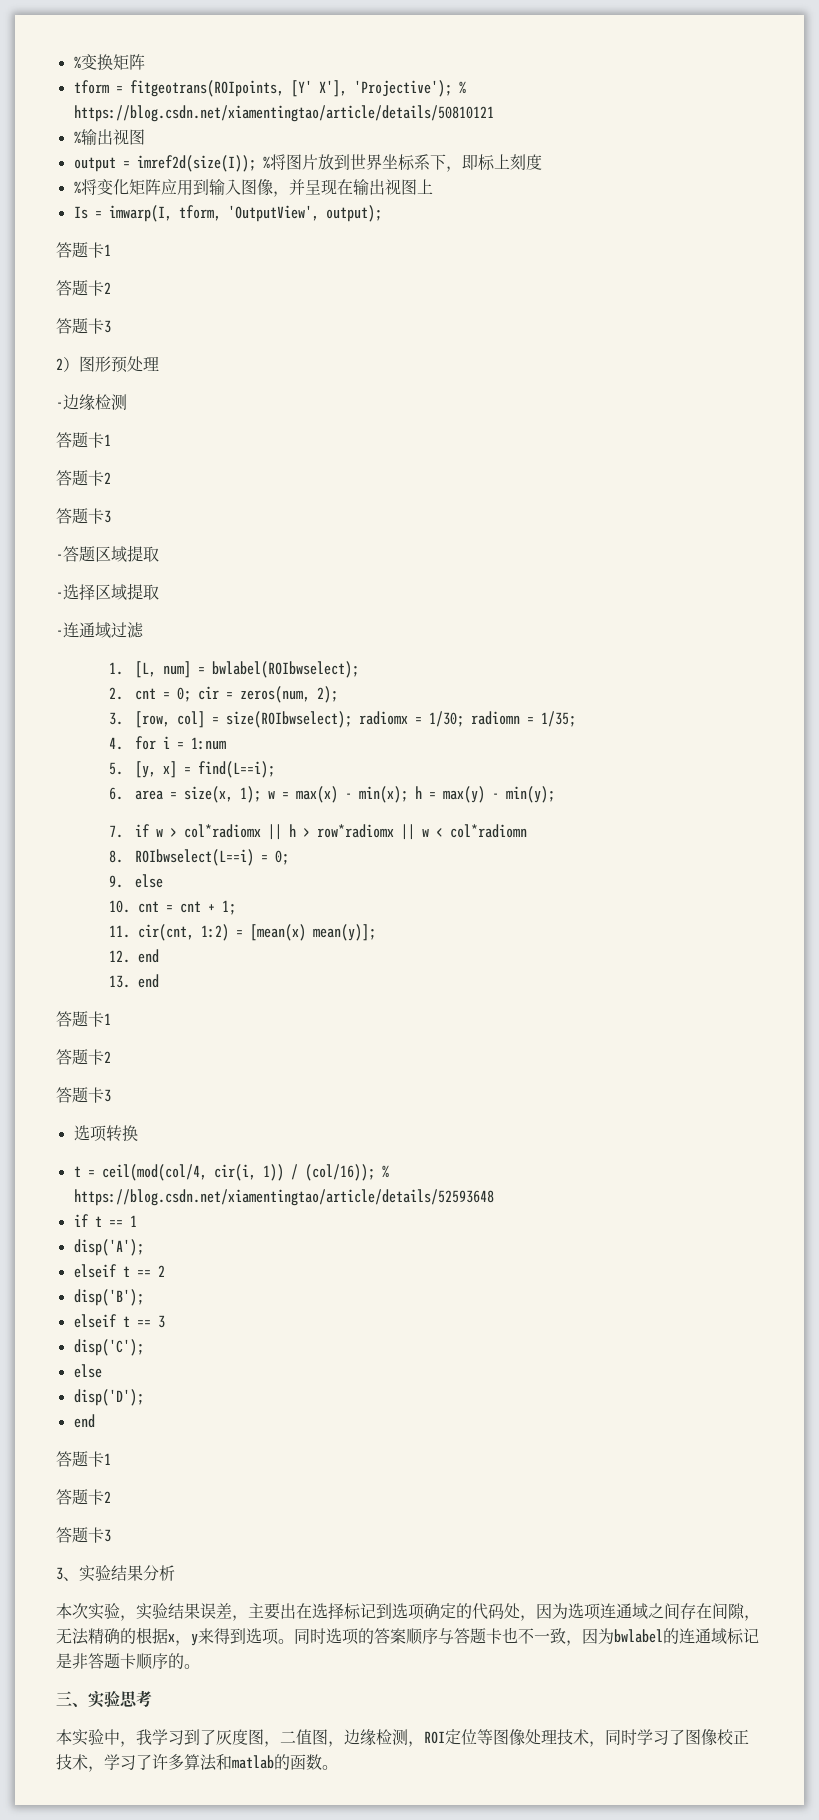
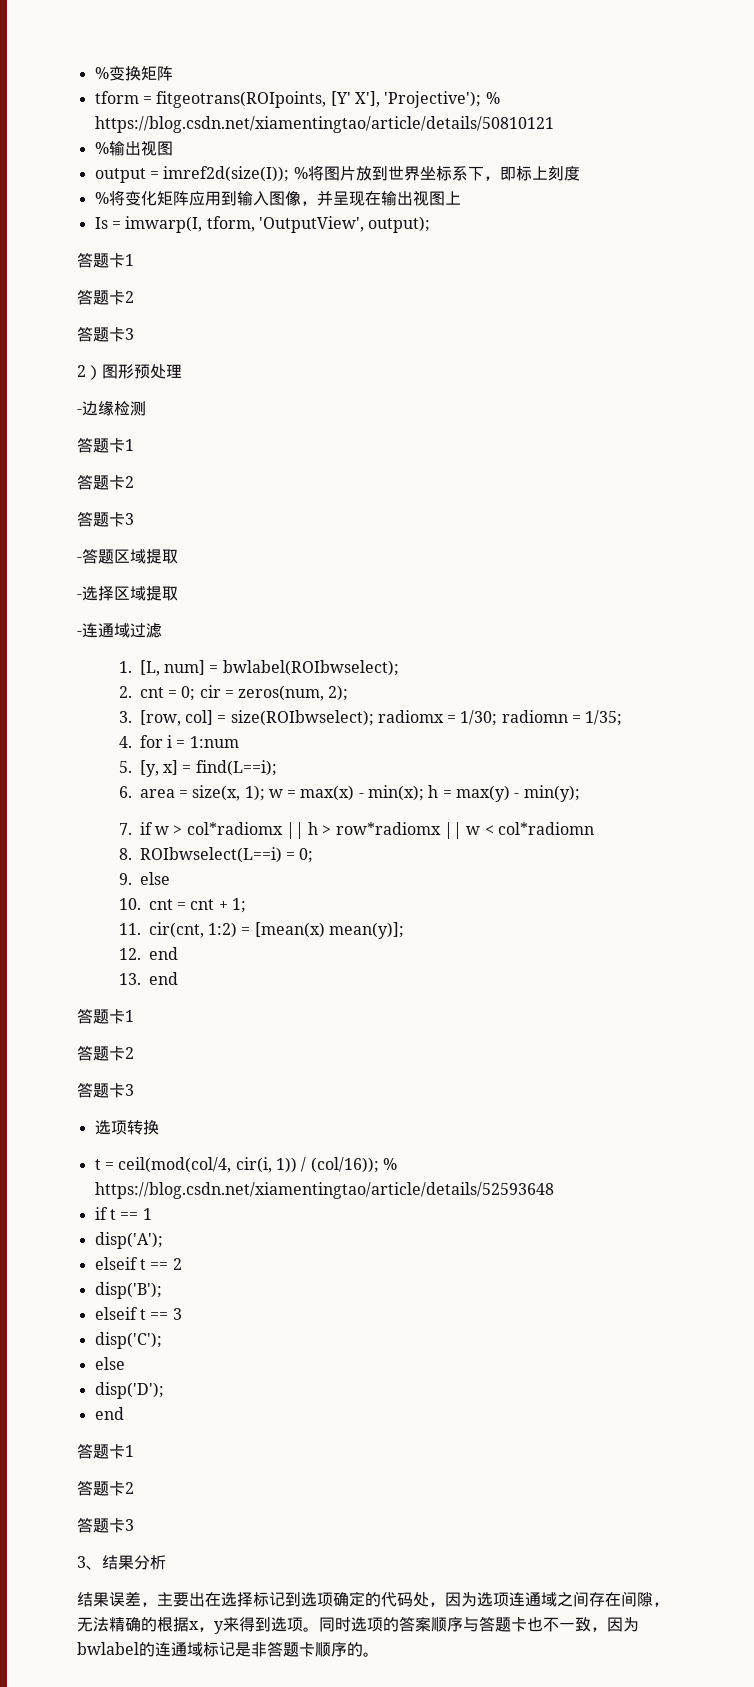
- 3、实验结果分析
+ 3、结果分析
- 本次实验，实验结果误差，主要出在选择标记到选项确定的代码处，因为选项连通域之间存在间隙，无法精确的根据x，y来得到选项。
+ 结果误差，主要出在选择标记到选项确定的代码处，因为选项连通域之间存在间隙，无法精确的根据x，y来得到选项。
- 三、实验思考
- 本实验中，我学习到了灰度图，二值图，边缘检测，ROI定位等图像处理技术，同时学习了图像校正技术，学习了许多算法和matlab的函数。

